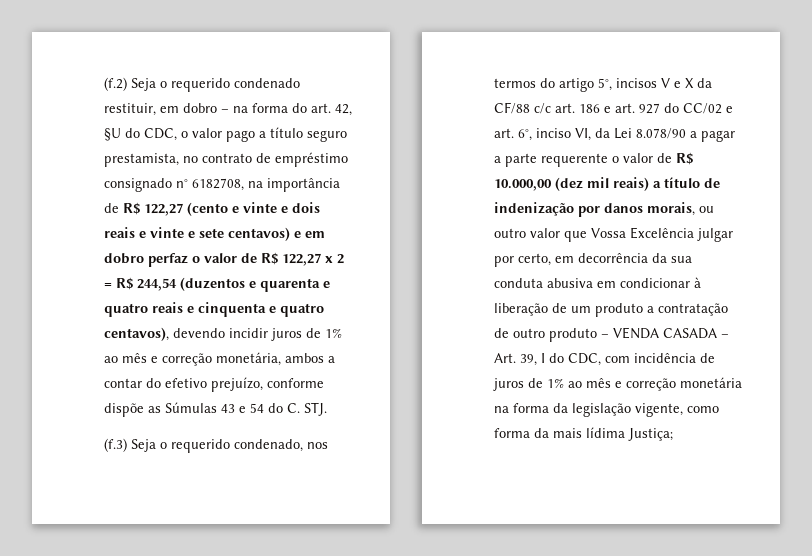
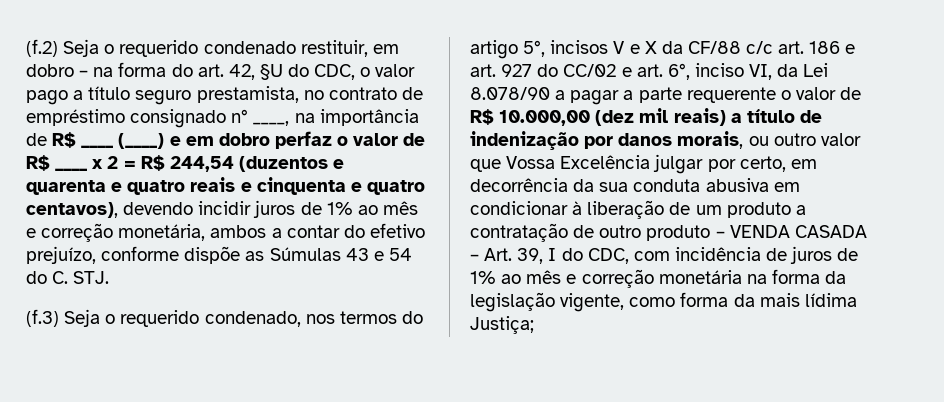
- (f.2) Seja o requerido condenado restituir, em dobro – na forma do art. 42, §U do CDC, o valor pago a título seguro prestamista, no contrato de empréstimo consignado n° 6182708, na importância de R$ 122,27 (cento e vinte e dois reais e vinte e sete centavos) e em dobro perfaz o valor de R$ 122,27 x 2 = R$ 244,54 (duzentos e quarenta e quatro reais e cinquenta e quatro centavos), devendo incidir juros de 1% ao mês e correção monetária, ambos a contar do efetivo prejuízo, conforme dispõe as Súmulas 43 e 54 do C. STJ.
+ (f.2) Seja o requerido condenado restituir, em dobro – na forma do art. 42, §U do CDC, o valor pago a título seguro prestamista, no contrato de empréstimo consignado n° ____, na importância de R$ ____ (____) e em dobro perfaz o valor de R$ ____ x 2 = R$ 244,54 (duzentos e quarenta e quatro reais e cinquenta e quatro centavos), devendo incidir juros de 1% ao mês e correção monetária, ambos a contar do efetivo prejuízo, conforme dispõe as Súmulas 43 e 54 do C. STJ.

